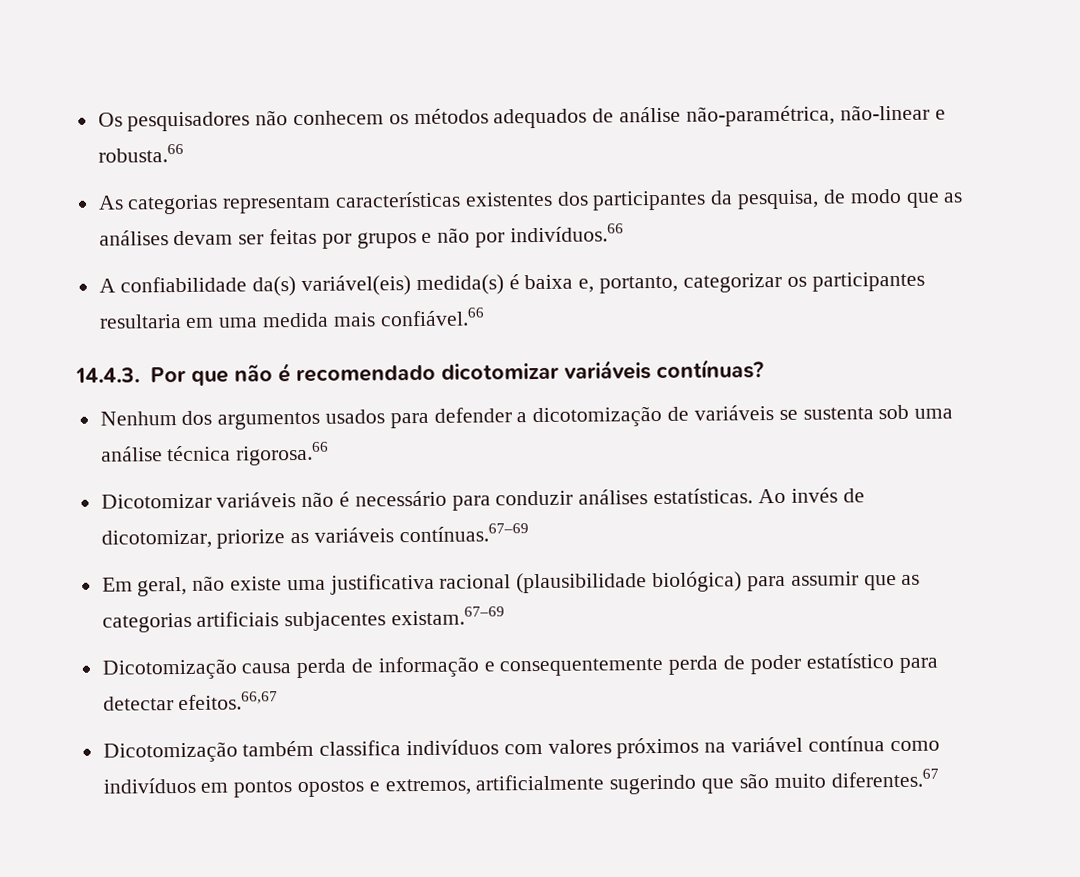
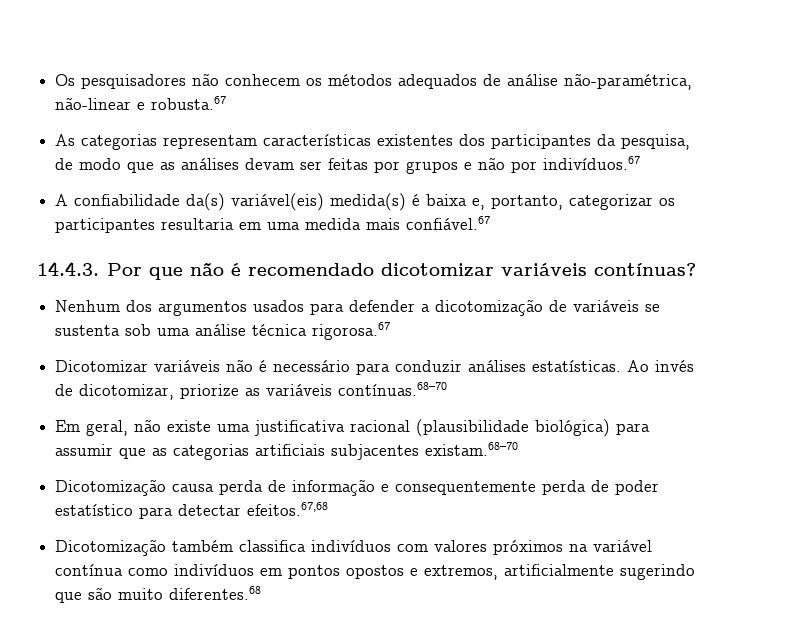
- Os pesquisadores não conhecem os métodos adequados de análise não-paramétrica, não-linear e robusta.66
+ Os pesquisadores não conhecem os métodos adequados de análise não-paramétrica, não-linear e robusta.67
- As categorias representam características existentes dos participantes da pesquisa, de modo que as análises devam ser feitas por grupos e não por indivíduos.66
+ As categorias representam características existentes dos participantes da pesquisa, de modo que as análises devam ser feitas por grupos e não por indivíduos.67
- A confiabilidade da(s) variável(eis) medida(s) é baixa e, portanto, categorizar os participantes resultaria em uma medida mais confiável.66
+ A confiabilidade da(s) variável(eis) medida(s) é baixa e, portanto, categorizar os participantes resultaria em uma medida mais confiável.67
- Nenhum dos argumentos usados para defender a dicotomização de variáveis se sustenta sob uma análise técnica rigorosa.66
+ Nenhum dos argumentos usados para defender a dicotomização de variáveis se sustenta sob uma análise técnica rigorosa.67
- Ao invés de dicotomizar, priorize as variáveis contínuas.67–69
+ Ao invés de dicotomizar, priorize as variáveis contínuas.68–70
- Em geral, não existe uma justificativa racional (plausibilidade biológica) para assumir que as categorias artificiais subjacentes existam.67–69
+ Em geral, não existe uma justificativa racional (plausibilidade biológica) para assumir que as categorias artificiais subjacentes existam.68–70
- Dicotomização causa perda de informação e consequentemente perda de poder estatístico para detectar efeitos.66,67
+ Dicotomização causa perda de informação e consequentemente perda de poder estatístico para detectar efeitos.67,68
- Dicotomização também classifica indivíduos com valores próximos na variável contínua como indivíduos em pontos opostos e extremos, artificialmente sugerindo que são muito diferentes.67
+ Dicotomização também classifica indivíduos com valores próximos na variável contínua como indivíduos em pontos opostos e extremos, artificialmente sugerindo que são muito diferentes.68

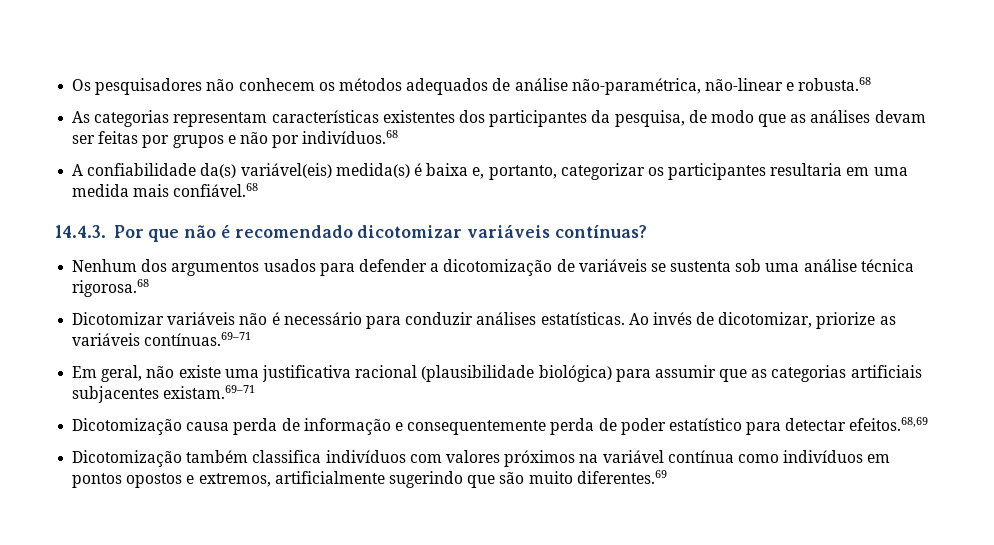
- Os pesquisadores não conhecem os métodos adequados de análise não-paramétrica, não-linear e robusta.67
+ Os pesquisadores não conhecem os métodos adequados de análise não-paramétrica, não-linear e robusta.68
- As categorias representam características existentes dos participantes da pesquisa, de modo que as análises devam ser feitas por grupos e não por indivíduos.67
+ As categorias representam características existentes dos participantes da pesquisa, de modo que as análises devam ser feitas por grupos e não por indivíduos.68
- A confiabilidade da(s) variável(eis) medida(s) é baixa e, portanto, categorizar os participantes resultaria em uma medida mais confiável.67
+ A confiabilidade da(s) variável(eis) medida(s) é baixa e, portanto, categorizar os participantes resultaria em uma medida mais confiável.68
- Nenhum dos argumentos usados para defender a dicotomização de variáveis se sustenta sob uma análise técnica rigorosa.67
+ Nenhum dos argumentos usados para defender a dicotomização de variáveis se sustenta sob uma análise técnica rigorosa.68
- Ao invés de dicotomizar, priorize as variáveis contínuas.68–70
+ Ao invés de dicotomizar, priorize as variáveis contínuas.69–71
- Em geral, não existe uma justificativa racional (plausibilidade biológica) para assumir que as categorias artificiais subjacentes existam.68–70
+ Em geral, não existe uma justificativa racional (plausibilidade biológica) para assumir que as categorias artificiais subjacentes existam.69–71
- Dicotomização causa perda de informação e consequentemente perda de poder estatístico para detectar efeitos.67,68
+ Dicotomização causa perda de informação e consequentemente perda de poder estatístico para detectar efeitos.68,69
- Dicotomização também classifica indivíduos com valores próximos na variável contínua como indivíduos em pontos opostos e extremos, artificialmente sugerindo que são muito diferentes.68
+ Dicotomização também classifica indivíduos com valores próximos na variável contínua como indivíduos em pontos opostos e extremos, artificialmente sugerindo que são muito diferentes.69

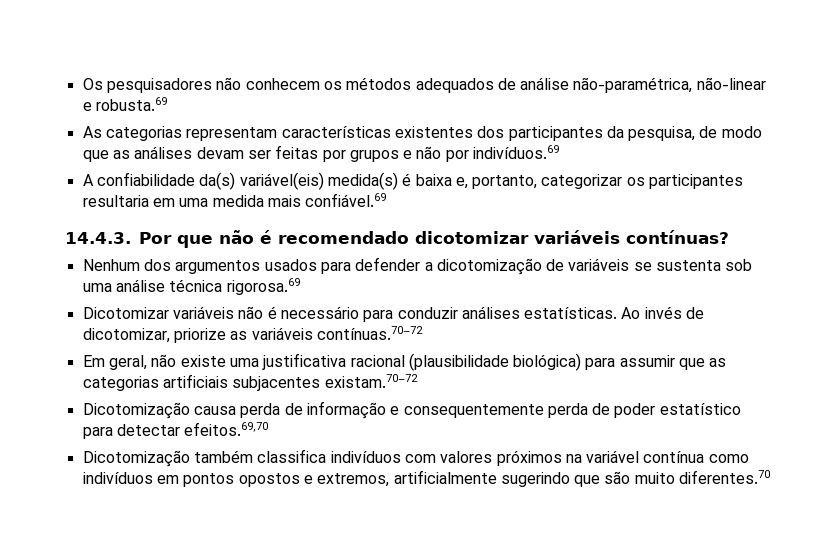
- Os pesquisadores não conhecem os métodos adequados de análise não-paramétrica, não-linear e robusta.68
+ Os pesquisadores não conhecem os métodos adequados de análise não-paramétrica, não-linear e robusta.69
- As categorias representam características existentes dos participantes da pesquisa, de modo que as análises devam ser feitas por grupos e não por indivíduos.68
+ As categorias representam características existentes dos participantes da pesquisa, de modo que as análises devam ser feitas por grupos e não por indivíduos.69
- A confiabilidade da(s) variável(eis) medida(s) é baixa e, portanto, categorizar os participantes resultaria em uma medida mais confiável.68
+ A confiabilidade da(s) variável(eis) medida(s) é baixa e, portanto, categorizar os participantes resultaria em uma medida mais confiável.69
- Nenhum dos argumentos usados para defender a dicotomização de variáveis se sustenta sob uma análise técnica rigorosa.68
+ Nenhum dos argumentos usados para defender a dicotomização de variáveis se sustenta sob uma análise técnica rigorosa.69
- Ao invés de dicotomizar, priorize as variáveis contínuas.69–71
+ Ao invés de dicotomizar, priorize as variáveis contínuas.70–72
- Em geral, não existe uma justificativa racional (plausibilidade biológica) para assumir que as categorias artificiais subjacentes existam.69–71
+ Em geral, não existe uma justificativa racional (plausibilidade biológica) para assumir que as categorias artificiais subjacentes existam.70–72
- Dicotomização causa perda de informação e consequentemente perda de poder estatístico para detectar efeitos.68,69
+ Dicotomização causa perda de informação e consequentemente perda de poder estatístico para detectar efeitos.69,70
- Dicotomização também classifica indivíduos com valores próximos na variável contínua como indivíduos em pontos opostos e extremos, artificialmente sugerindo que são muito diferentes.69
+ Dicotomização também classifica indivíduos com valores próximos na variável contínua como indivíduos em pontos opostos e extremos, artificialmente sugerindo que são muito diferentes.70

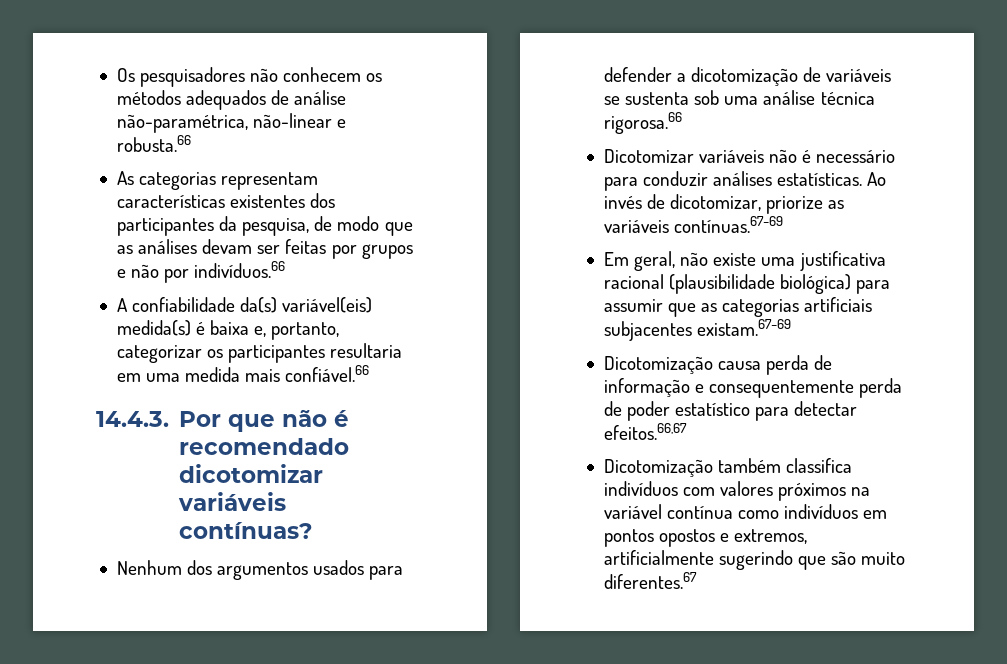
- Os pesquisadores não conhecem os métodos adequados de análise não-paramétrica, não-linear e robusta.69
+ Os pesquisadores não conhecem os métodos adequados de análise não-paramétrica, não-linear e robusta.66
- As categorias representam características existentes dos participantes da pesquisa, de modo que as análises devam ser feitas por grupos e não por indivíduos.69
+ As categorias representam características existentes dos participantes da pesquisa, de modo que as análises devam ser feitas por grupos e não por indivíduos.66
- A confiabilidade da(s) variável(eis) medida(s) é baixa e, portanto, categorizar os participantes resultaria em uma medida mais confiável.69
+ A confiabilidade da(s) variável(eis) medida(s) é baixa e, portanto, categorizar os participantes resultaria em uma medida mais confiável.66
- Nenhum dos argumentos usados para defender a dicotomização de variáveis se sustenta sob uma análise técnica rigorosa.69
+ Nenhum dos argumentos usados para defender a dicotomização de variáveis se sustenta sob uma análise técnica rigorosa.66
- Ao invés de dicotomizar, priorize as variáveis contínuas.70–72
+ Ao invés de dicotomizar, priorize as variáveis contínuas.67–69
- Em geral, não existe uma justificativa racional (plausibilidade biológica) para assumir que as categorias artificiais subjacentes existam.70–72
+ Em geral, não existe uma justificativa racional (plausibilidade biológica) para assumir que as categorias artificiais subjacentes existam.67–69
- Dicotomização causa perda de informação e consequentemente perda de poder estatístico para detectar efeitos.69,70
+ Dicotomização causa perda de informação e consequentemente perda de poder estatístico para detectar efeitos.66,67
- Dicotomização também classifica indivíduos com valores próximos na variável contínua como indivíduos em pontos opostos e extremos, artificialmente sugerindo que são muito diferentes.70
+ Dicotomização também classifica indivíduos com valores próximos na variável contínua como indivíduos em pontos opostos e extremos, artificialmente sugerindo que são muito diferentes.67

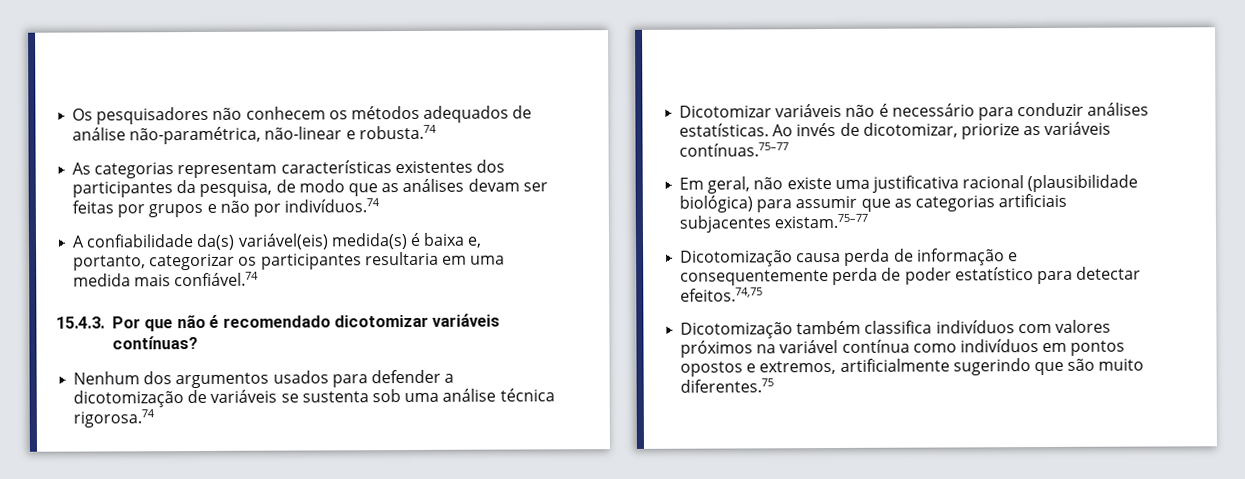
- Os pesquisadores não conhecem os métodos adequados de análise não-paramétrica, não-linear e robusta.66
+ Os pesquisadores não conhecem os métodos adequados de análise não-paramétrica, não-linear e robusta.74
- As categorias representam características existentes dos participantes da pesquisa, de modo que as análises devam ser feitas por grupos e não por indivíduos.66
+ As categorias representam características existentes dos participantes da pesquisa, de modo que as análises devam ser feitas por grupos e não por indivíduos.74
- A confiabilidade da(s) variável(eis) medida(s) é baixa e, portanto, categorizar os participantes resultaria em uma medida mais confiável.66
- 14.4.3. Por que não é recomendado dicotomizar variáveis contínuas?
+ A confiabilidade da(s) variável(eis) medida(s) é baixa e, portanto, categorizar os participantes resultaria em uma medida mais confiável.74
+ 15.4.3. Por que não é recomendado dicotomizar variáveis contínuas?
- Nenhum dos argumentos usados para defender a dicotomização de variáveis se sustenta sob uma análise técnica rigorosa.66
+ Nenhum dos argumentos usados para defender a dicotomização de variáveis se sustenta sob uma análise técnica rigorosa.74
- Ao invés de dicotomizar, priorize as variáveis contínuas.67–69
+ Ao invés de dicotomizar, priorize as variáveis contínuas.75–77
- Em geral, não existe uma justificativa racional (plausibilidade biológica) para assumir que as categorias artificiais subjacentes existam.67–69
+ Em geral, não existe uma justificativa racional (plausibilidade biológica) para assumir que as categorias artificiais subjacentes existam.75–77
- Dicotomização causa perda de informação e consequentemente perda de poder estatístico para detectar efeitos.66,67
+ Dicotomização causa perda de informação e consequentemente perda de poder estatístico para detectar efeitos.74,75
- Dicotomização também classifica indivíduos com valores próximos na variável contínua como indivíduos em pontos opostos e extremos, artificialmente sugerindo que são muito diferentes.67
+ Dicotomização também classifica indivíduos com valores próximos na variável contínua como indivíduos em pontos opostos e extremos, artificialmente sugerindo que são muito diferentes.75

